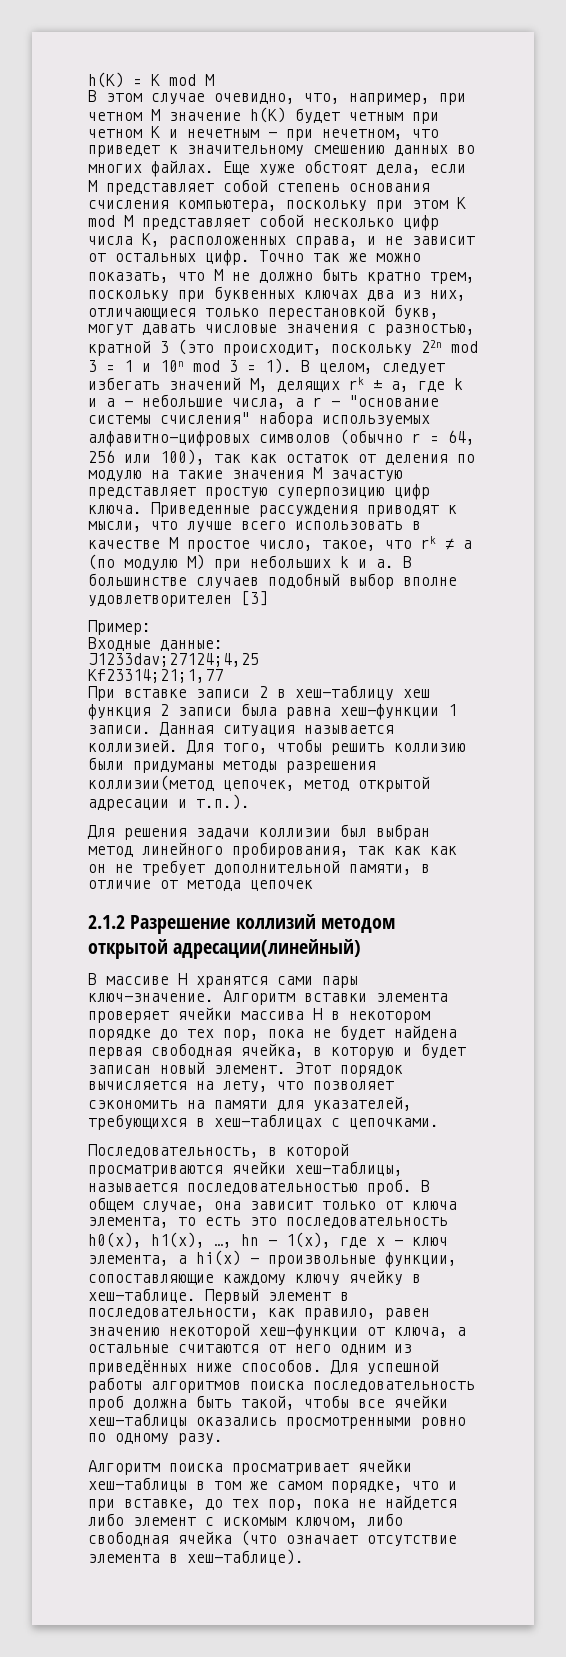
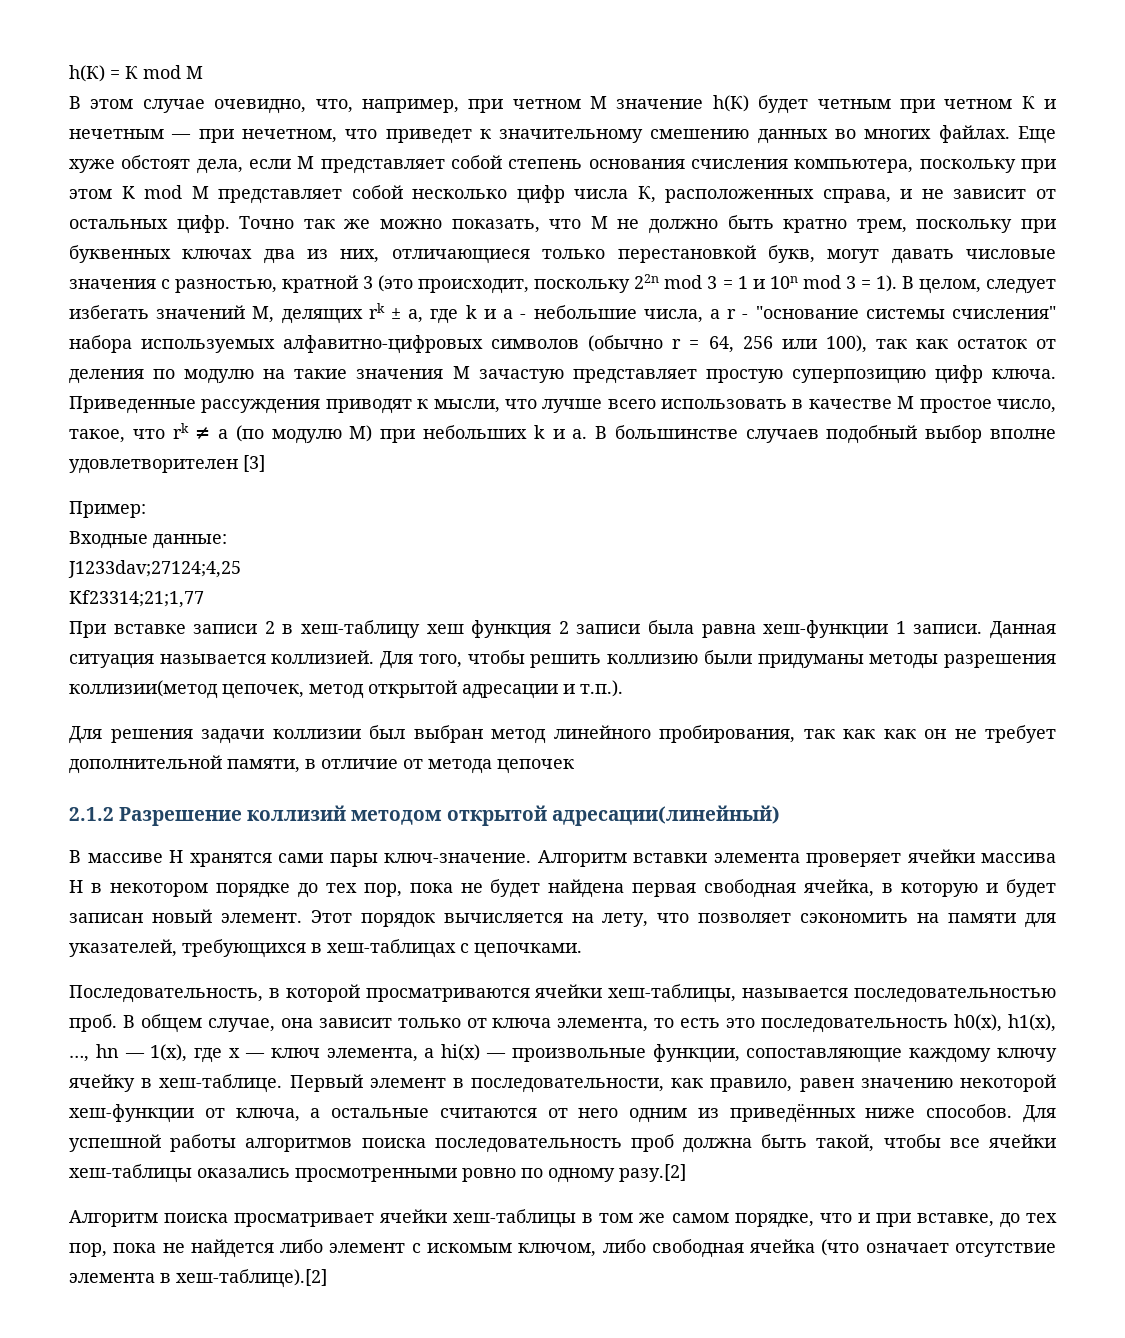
- Для успешной работы алгоритмов поиска последовательность проб должна быть такой, чтобы все ячейки хеш-таблицы оказались просмотренными ровно по одному разу.
+ Для успешной работы алгоритмов поиска последовательность проб должна быть такой, чтобы все ячейки хеш-таблицы оказались просмотренными ровно по одному разу.[2]
- Алгоритм поиска просматривает ячейки хеш-таблицы в том же самом порядке, что и при вставке, до тех пор, пока не найдется либо элемент с искомым ключом, либо свободная ячейка (что означает отсутствие элемента в хеш-таблице).
+ Алгоритм поиска просматривает ячейки хеш-таблицы в том же самом порядке, что и при вставке, до тех пор, пока не найдется либо элемент с искомым ключом, либо свободная ячейка (что означает отсутствие элемента в хеш-таблице).[2]

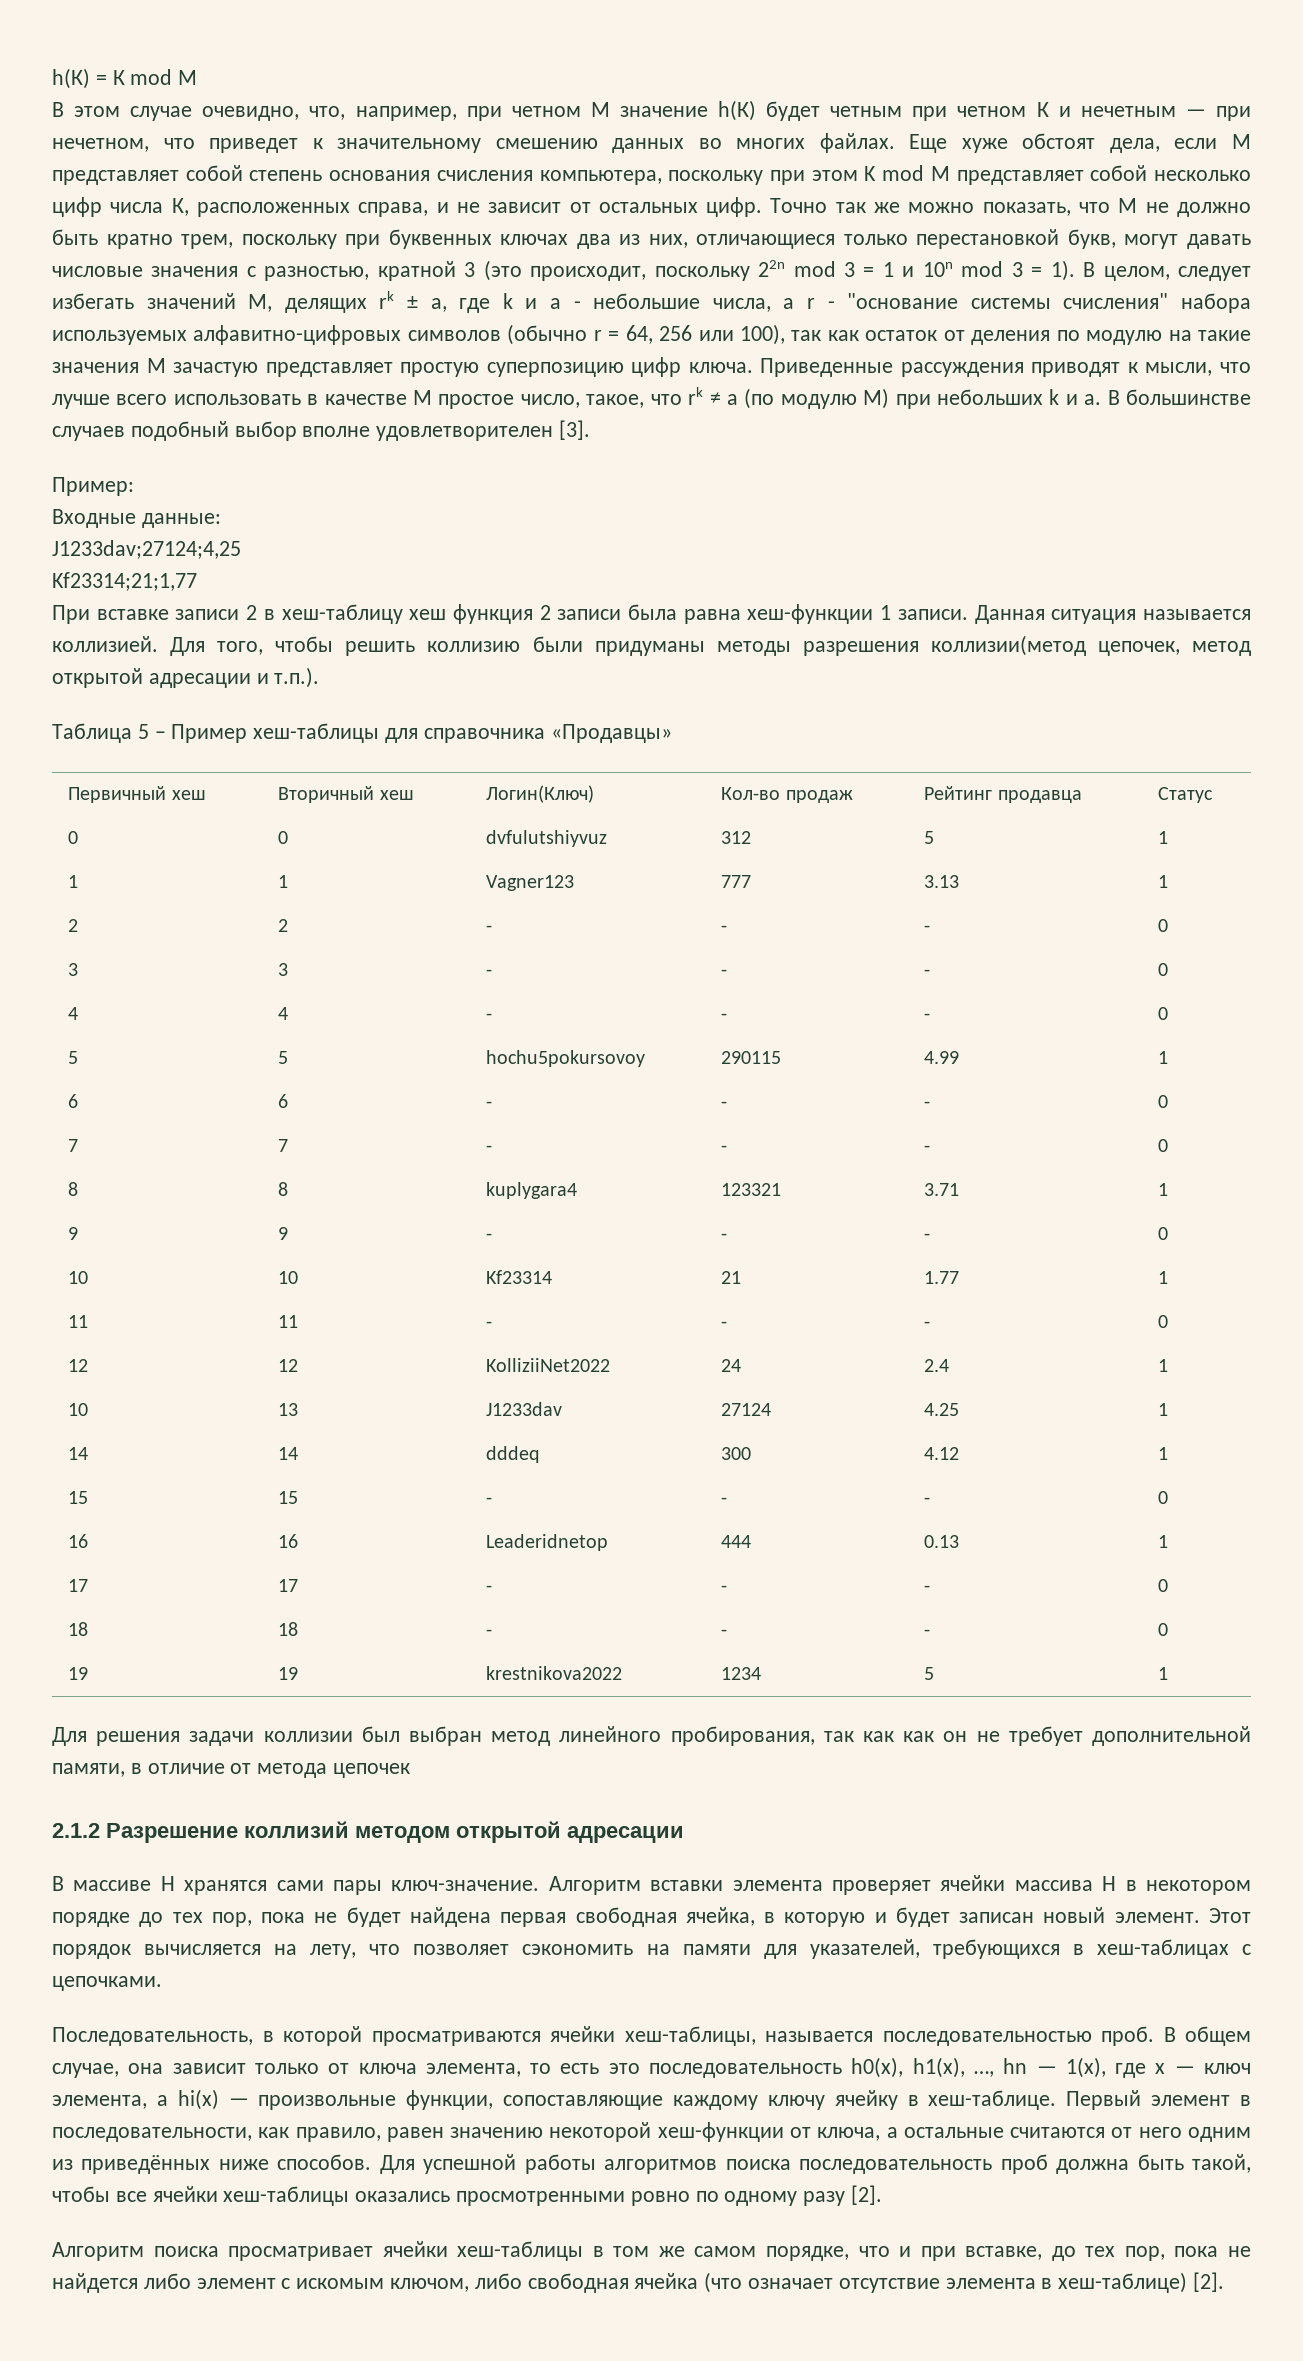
- В большинстве случаев подобный выбор вполне удовлетворителен [3]
+ В большинстве случаев подобный выбор вполне удовлетворителен [3].
+ Таблица 5 – Пример хеш-таблицы для справочника «Продавцы»
+ Первичный хеш | Вторичный хеш | Логин(Ключ) | Кол-во продаж | Рейтинг продавца | Статус
+ 0 | 0 | dvfulutshiyvuz | 312 | 5 | 1
+ 1 | 1 | Vagner123 | 777 | 3.13 | 1
+ 2 | 2 | - | - | - | 0
+ 3 | 3 | - | - | - | 0
+ 4 | 4 | - | - | - | 0
+ 5 | 5 | hochu5pokursovoy | 290115 | 4.99 | 1
+ 6 | 6 | - | - | - | 0
+ 7 | 7 | - | - | - | 0
+ 8 | 8 | kuplygara4 | 123321 | 3.71 | 1
+ 9 | 9 | - | - | - | 0
+ 10 | 10 | Kf23314 | 21 | 1.77 | 1
+ 11 | 11 | - | - | - | 0
+ 12 | 12 | KolliziiNet2022 | 24 | 2.4 | 1
+ 10 | 13 | J1233dav | 27124 | 4.25 | 1
+ 14 | 14 | dddeq | 300 | 4.12 | 1
+ 15 | 15 | - | - | - | 0
+ 16 | 16 | Leaderidnetop | 444 | 0.13 | 1
+ 17 | 17 | - | - | - | 0
+ 18 | 18 | - | - | - | 0
+ 19 | 19 | krestnikova2022 | 1234 | 5 | 1
- 2.1.2 Разрешение коллизий методом открытой адресации(линейный)
+ 2.1.2 Разрешение коллизий методом открытой адресации
- Для успешной работы алгоритмов поиска последовательность проб должна быть такой, чтобы все ячейки хеш-таблицы оказались просмотренными ровно по одному разу.[2]
+ Для успешной работы алгоритмов поиска последовательность проб должна быть такой, чтобы все ячейки хеш-таблицы оказались просмотренными ровно по одному разу [2].
- Алгоритм поиска просматривает ячейки хеш-таблицы в том же самом порядке, что и при вставке, до тех пор, пока не найдется либо элемент с искомым ключом, либо свободная ячейка (что означает отсутствие элемента в хеш-таблице).[2]
+ Алгоритм поиска просматривает ячейки хеш-таблицы в том же самом порядке, что и при вставке, до тех пор, пока не найдется либо элемент с искомым ключом, либо свободная ячейка (что означает отсутствие элемента в хеш-таблице) [2].

